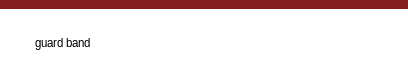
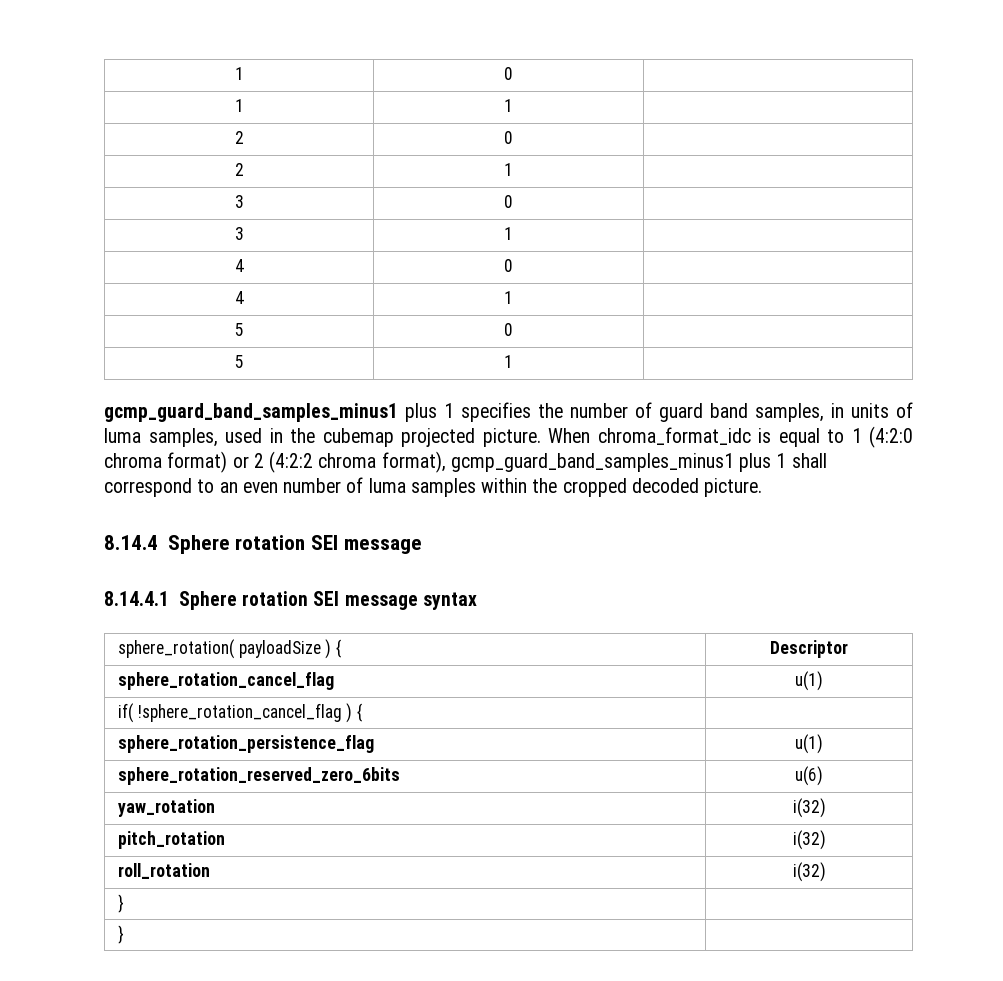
- guard band
+ 1 | 0 |
+ 1 | 1 |
+ 2 | 0 |
+ 2 | 1 |
+ 3 | 0 |
+ 3 | 1 |
+ 4 | 0 |
+ 4 | 1 |
+ 5 | 0 |
+ 5 | 1 |
+ gcmp_guard_band_samples_minus1 plus 1 specifies the number of guard band samples, in units of luma samples, used in the cubemap projected picture. When chroma_format_idc is equal to 1 (4:2:0 chroma format) or 2 (4:2:2 chroma format), gcmp_guard_band_samples_minus1 plus 1 shall correspond to an even number of luma samples within the cropped decoded picture.
+ 8.14.4 Sphere rotation SEI message
+ 8.14.4.1 Sphere rotation SEI message syntax
+ sphere_rotation( payloadSize ) { | Descriptor
+ sphere_rotation_cancel_flag | u(1)
+ if( !sphere_rotation_cancel_flag ) { |
+ sphere_rotation_persistence_flag | u(1)
+ sphere_rotation_reserved_zero_6bits | u(6)
+ yaw_rotation | i(32)
+ pitch_rotation | i(32)
+ roll_rotation | i(32)
+ } |
+ } |

